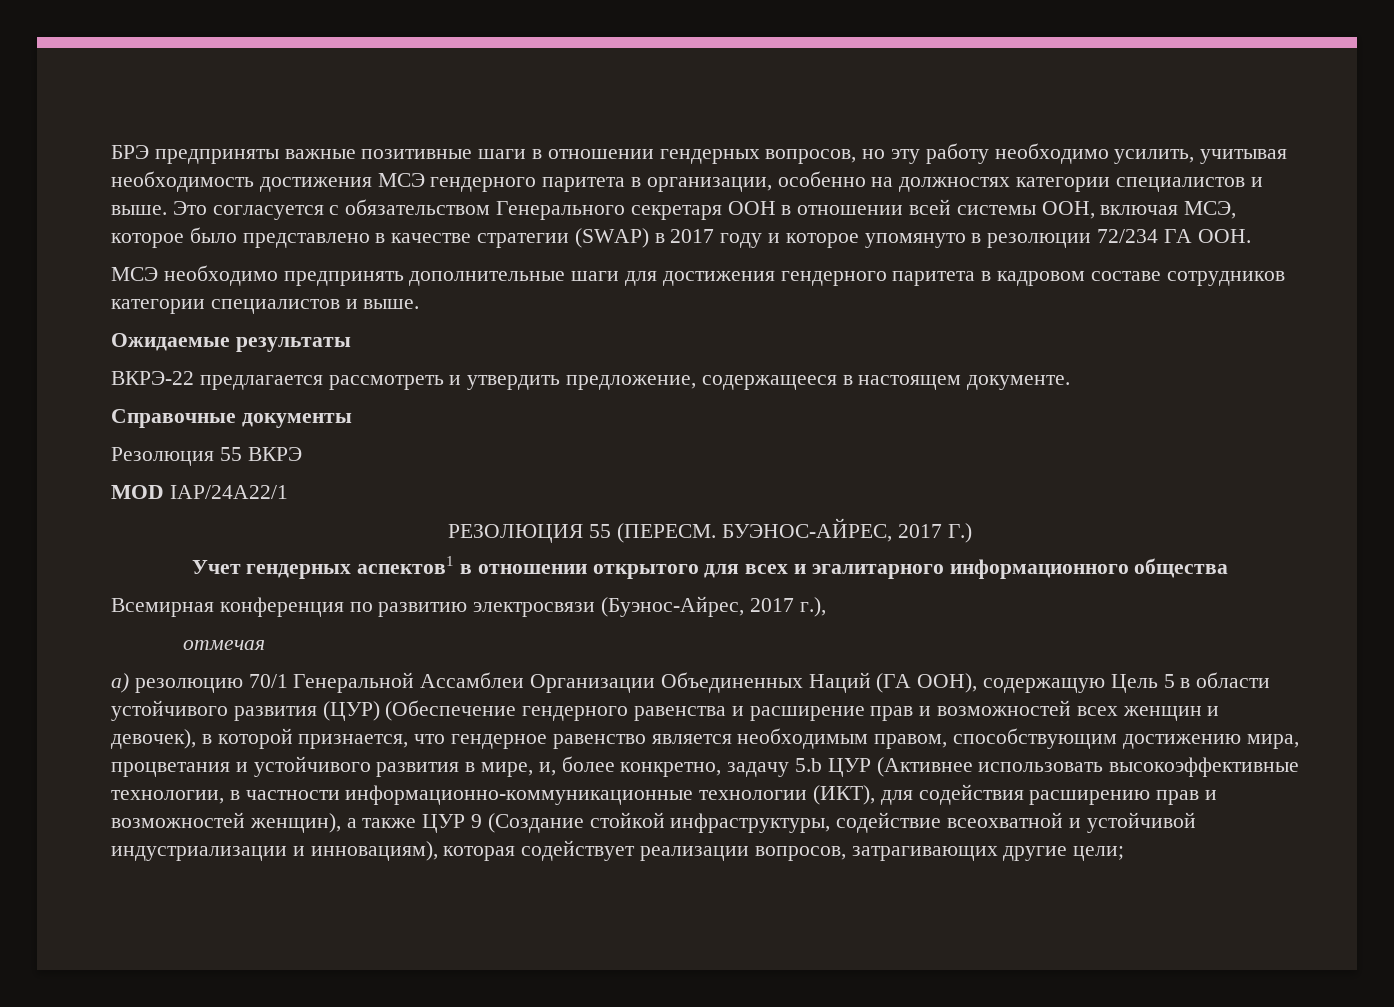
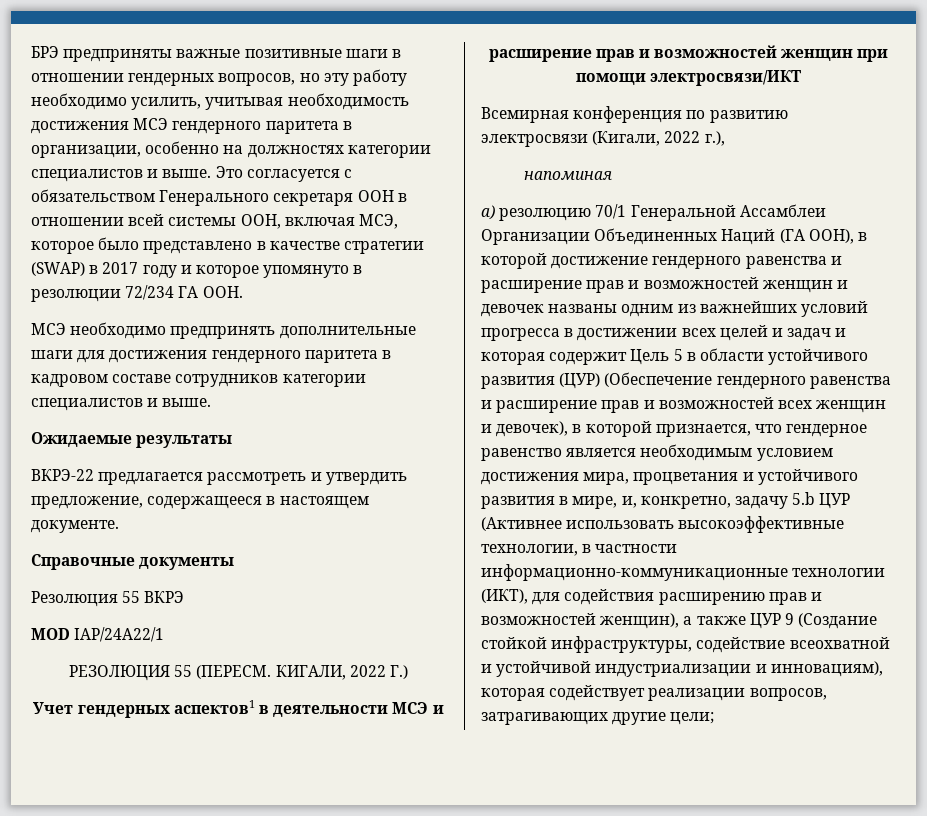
- БУЭНОС-АЙРЕС, 2017 Г.)
+ КИГАЛИ, 2022 Г.)
- Учет гендерных аспектов1 в отношении открытого для всех и эгалитарного информационного общества
+ Учет гендерных аспектов1 в деятельности МСЭ и расширение прав и возможностей женщин при помощи электросвязи/ИКТ
- Всемирная конференция по развитию электросвязи (Буэнос-Айрес, 2017 г.),
+ Всемирная конференция по развитию электросвязи (Кигали, 2022 г.),
- отмечая
+ напоминая
- a) резолюцию 70/1 Генеральной Ассамблеи Организации Объединенных Наций (ГА ООН), содержащую Цель 5 в области устойчивого развития (ЦУР) (Обеспечение гендерного равенства и расширение прав и возможностей всех женщин и девочек), в которой признается, что гендерное равенство является необходимым правом, способствующим достижению мира, процветания и устойчивого развития в мире, и, более конкретно, задачу 5.b ЦУР (Активнее использовать высокоэффективные технологии, в частности информационно-коммуникационные технологии (ИКТ), для содействия расширению прав и возможностей женщин), а также ЦУР 9 (Создание стойкой инфраструктуры, содействие всеохватной и устойчивой индустриализации и инновациям), которая содействует реализации вопросов, затрагивающих другие цели;
+ a) резолюцию 70/1 Генеральной Ассамблеи Организации Объединенных Наций (ГА ООН), в которой достижение гендерного равенства и расширение прав и возможностей женщин и девочек названы одним из важнейших условий прогресса в достижении всех целей и задач и которая содержит Цель 5 в области устойчивого развития (ЦУР) (Обеспечение гендерного равенства и расширение прав и возможностей всех женщин и девочек), в которой признается, что гендерное равенство является необходимым условием достижения мира, процветания и устойчивого развития в мире, и, конкретно, задачу 5.b ЦУР (Активнее использовать высокоэффективные технологии, в частности информационно-коммуникационные технологии (ИКТ), для содействия расширению прав и возможностей женщин), а также ЦУР 9 (Создание стойкой инфраструктуры, содействие всеохватной и устойчивой индустриализации и инновациям), которая содействует реализации вопросов, затрагивающих другие цели;

